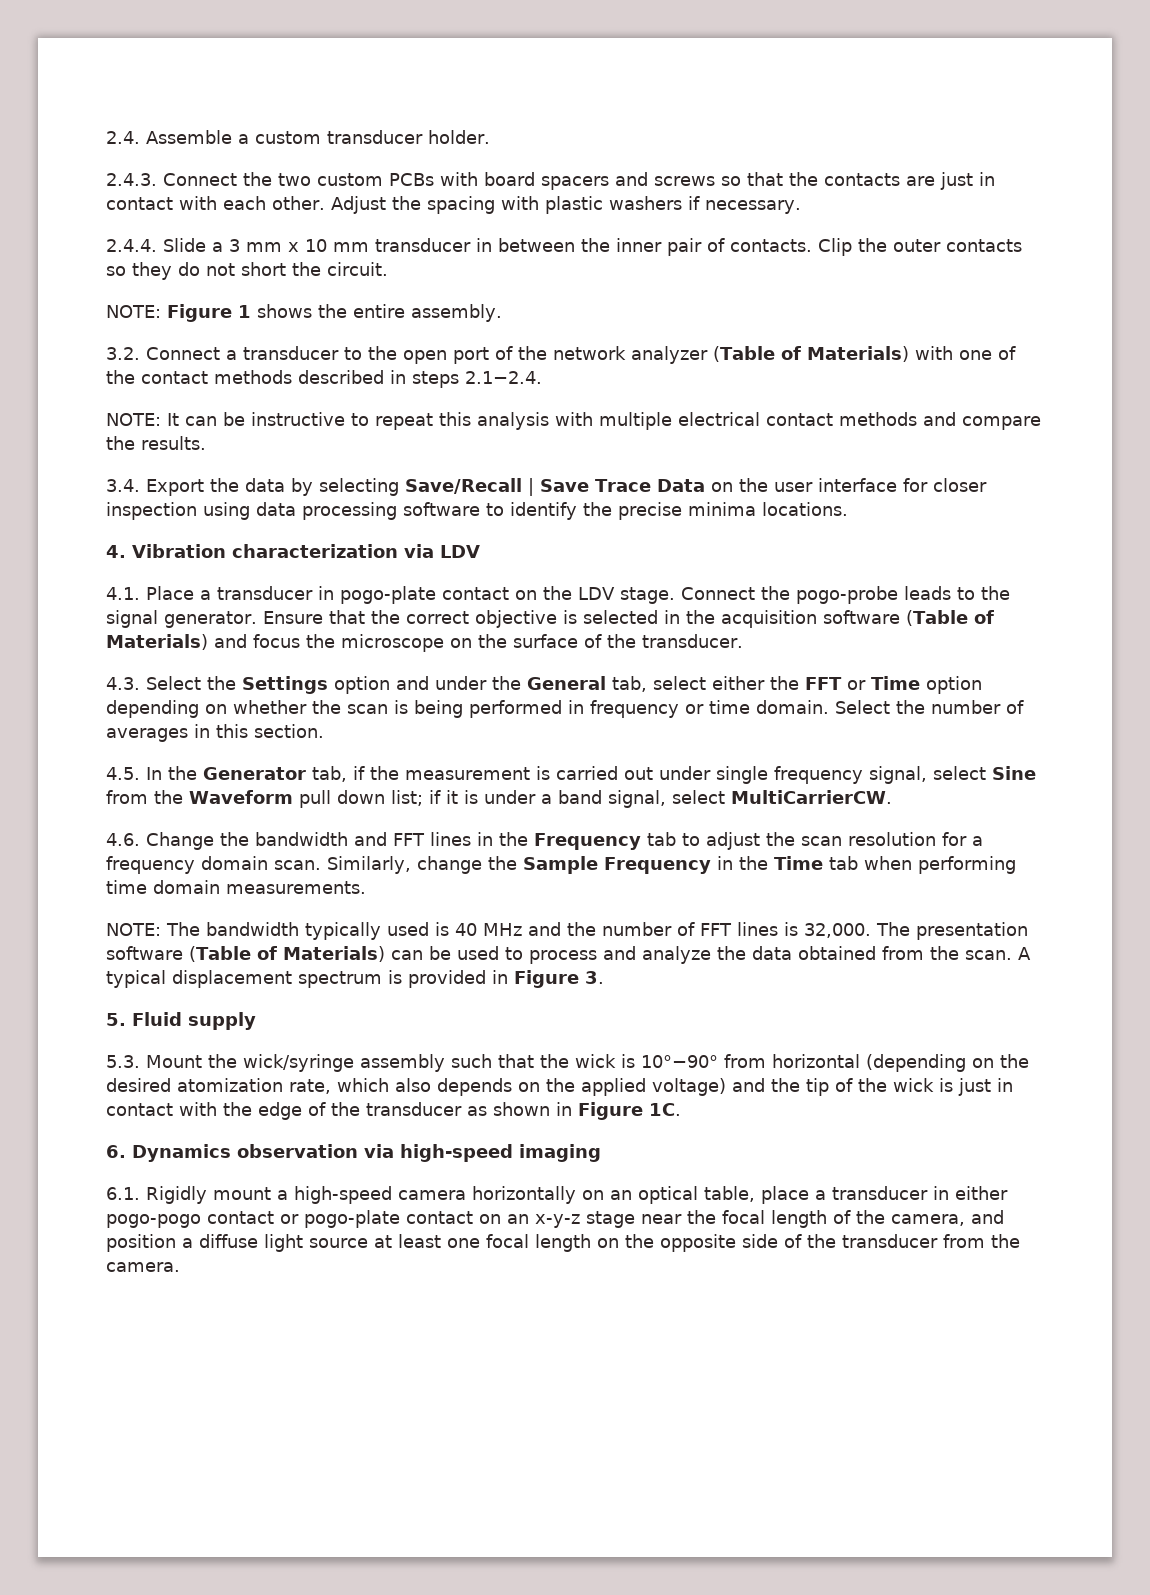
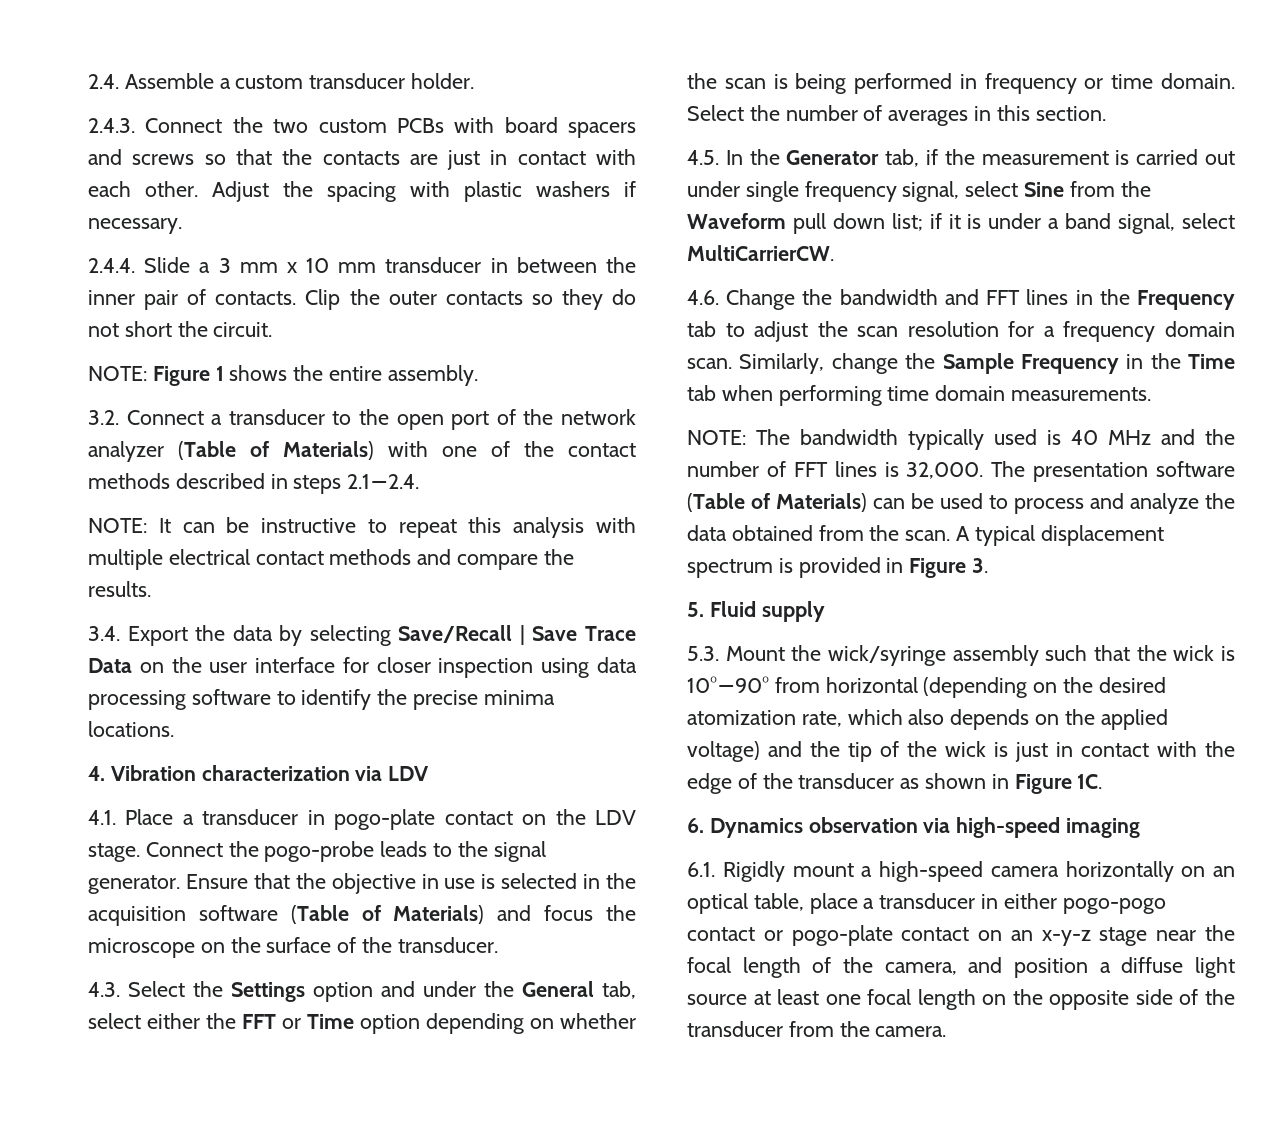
- Ensure that the correct objective is selected in the acquisition software (Table of Materials) and focus the microscope on the surface of the transducer.
+ Ensure that the objective in use is selected in the acquisition software (Table of Materials) and focus the microscope on the surface of the transducer.

